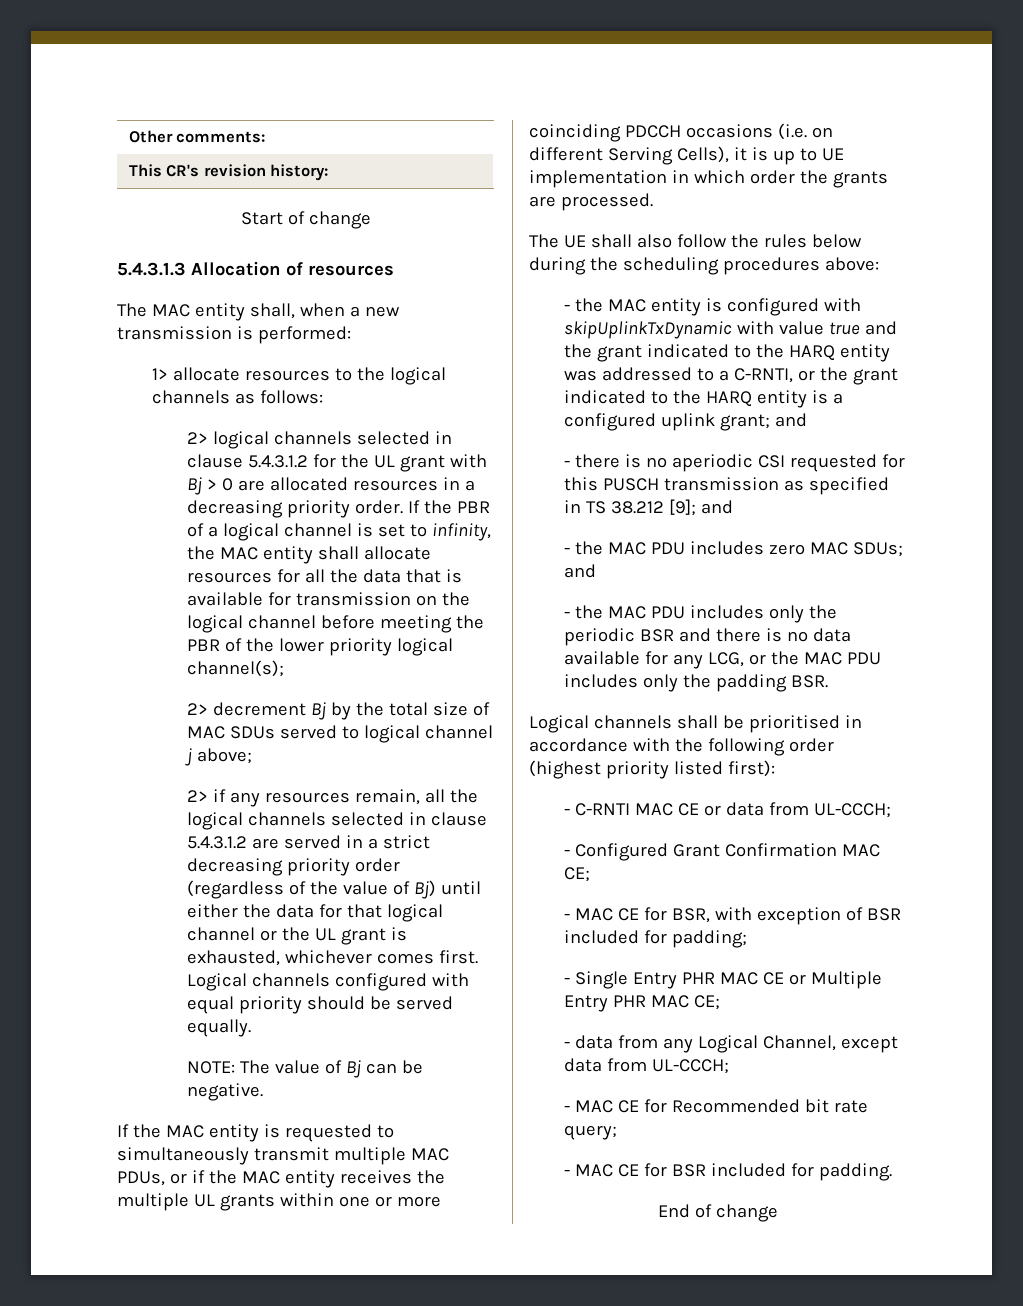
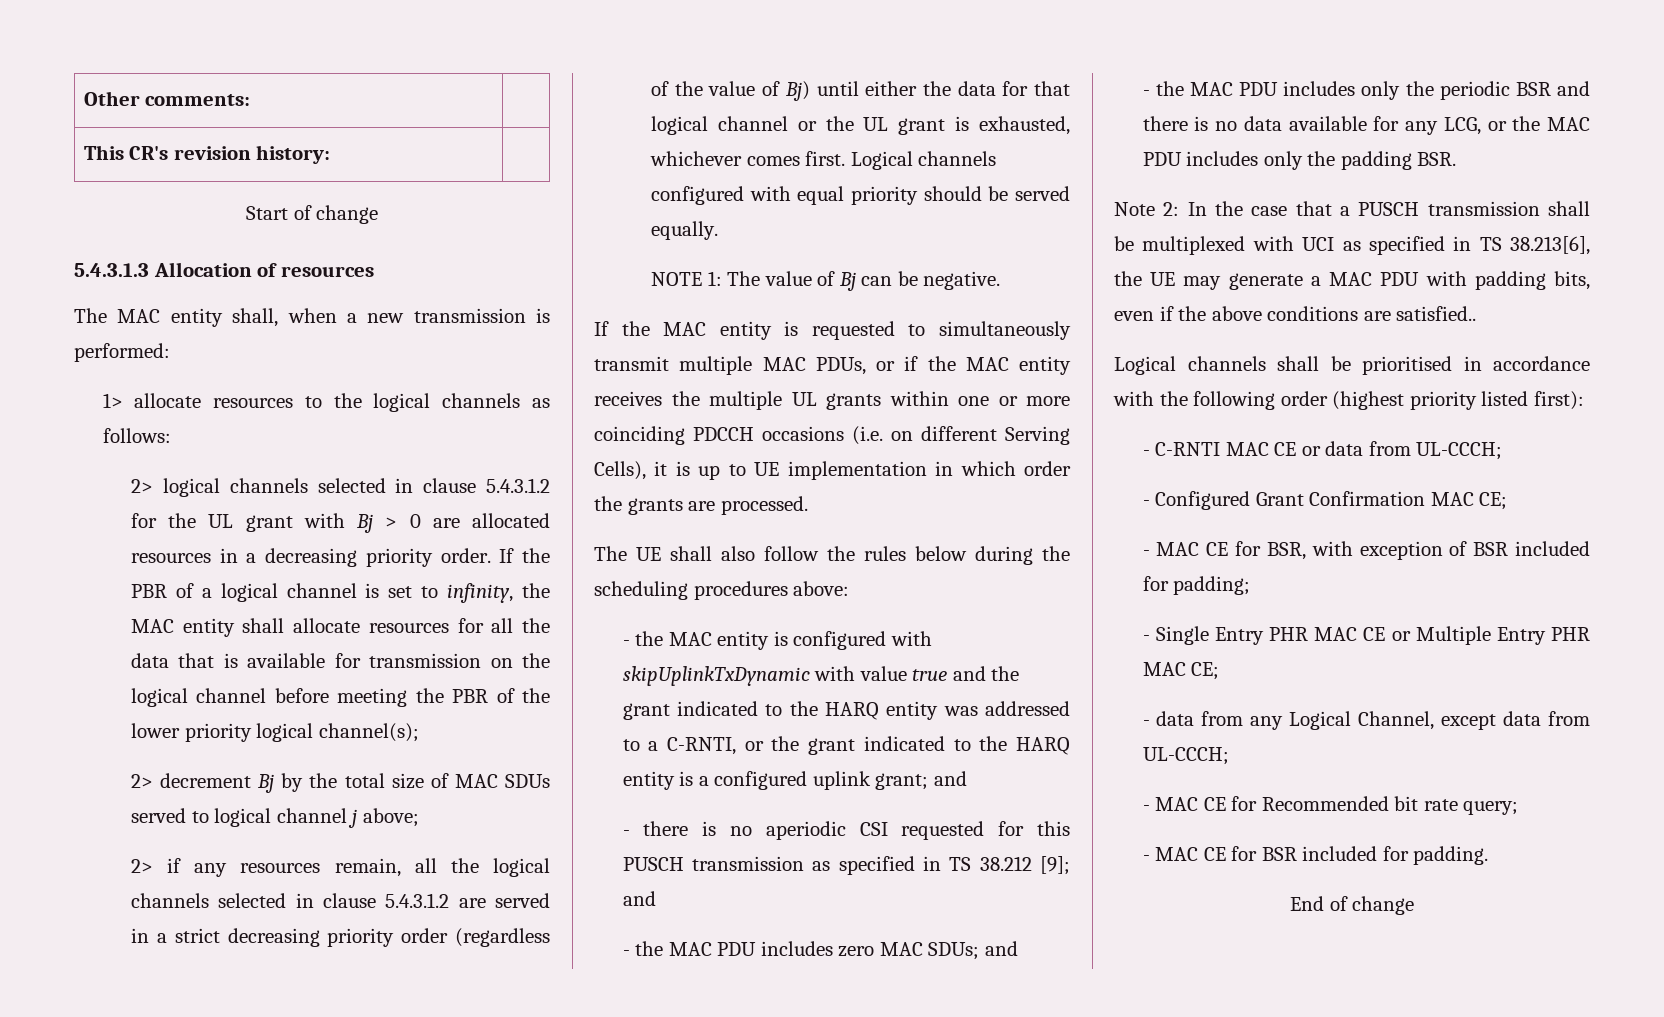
- NOTE: The value of Bj can be negative.
+ NOTE 1: The value of Bj can be negative.
+ Note 2: In the case that a PUSCH transmission shall be multiplexed with UCI as specified in TS 38.213[6], the UE may generate a MAC PDU with padding bits, even if the above conditions are satisfied..

